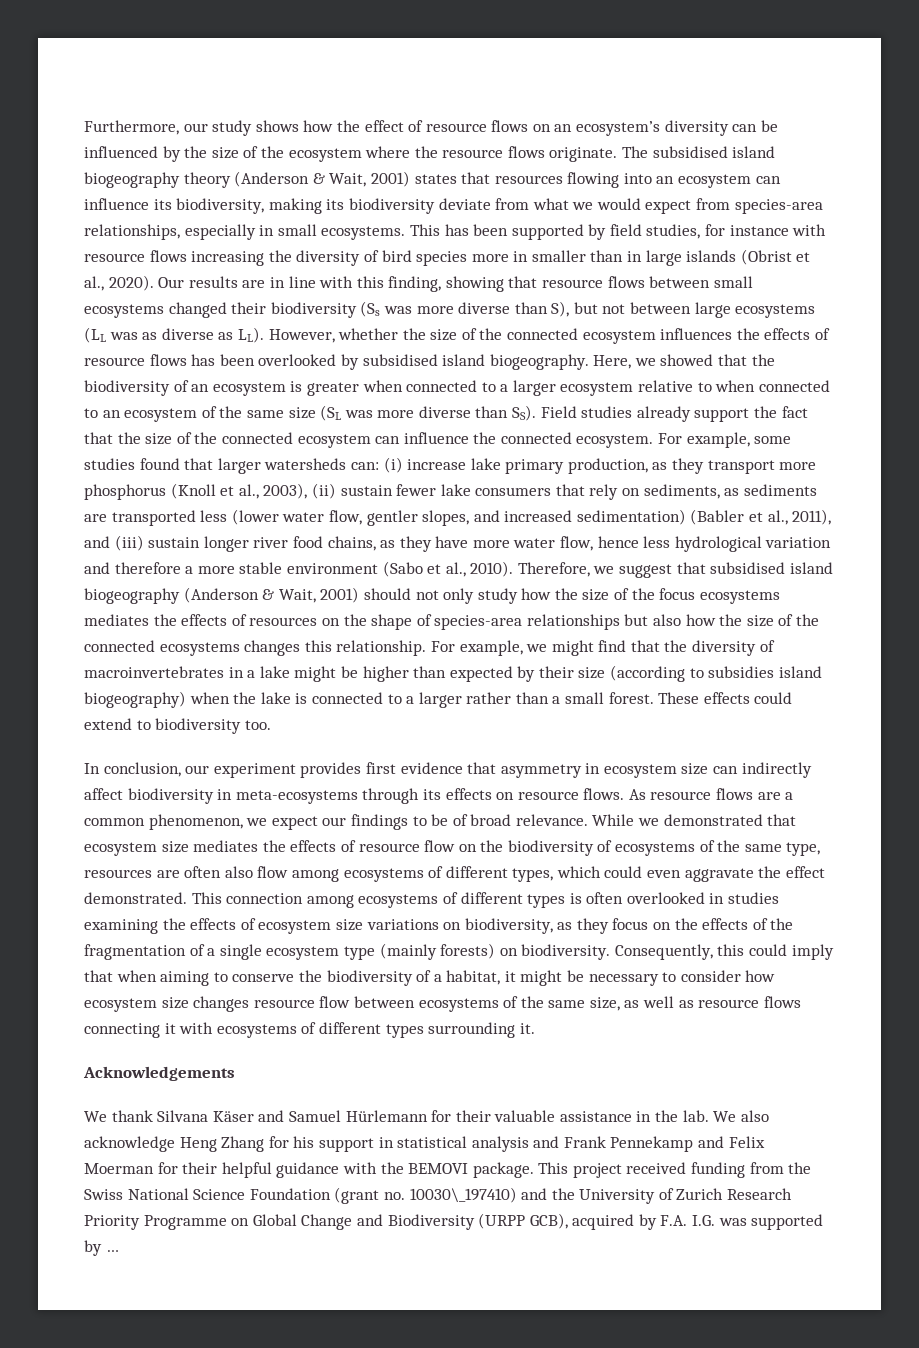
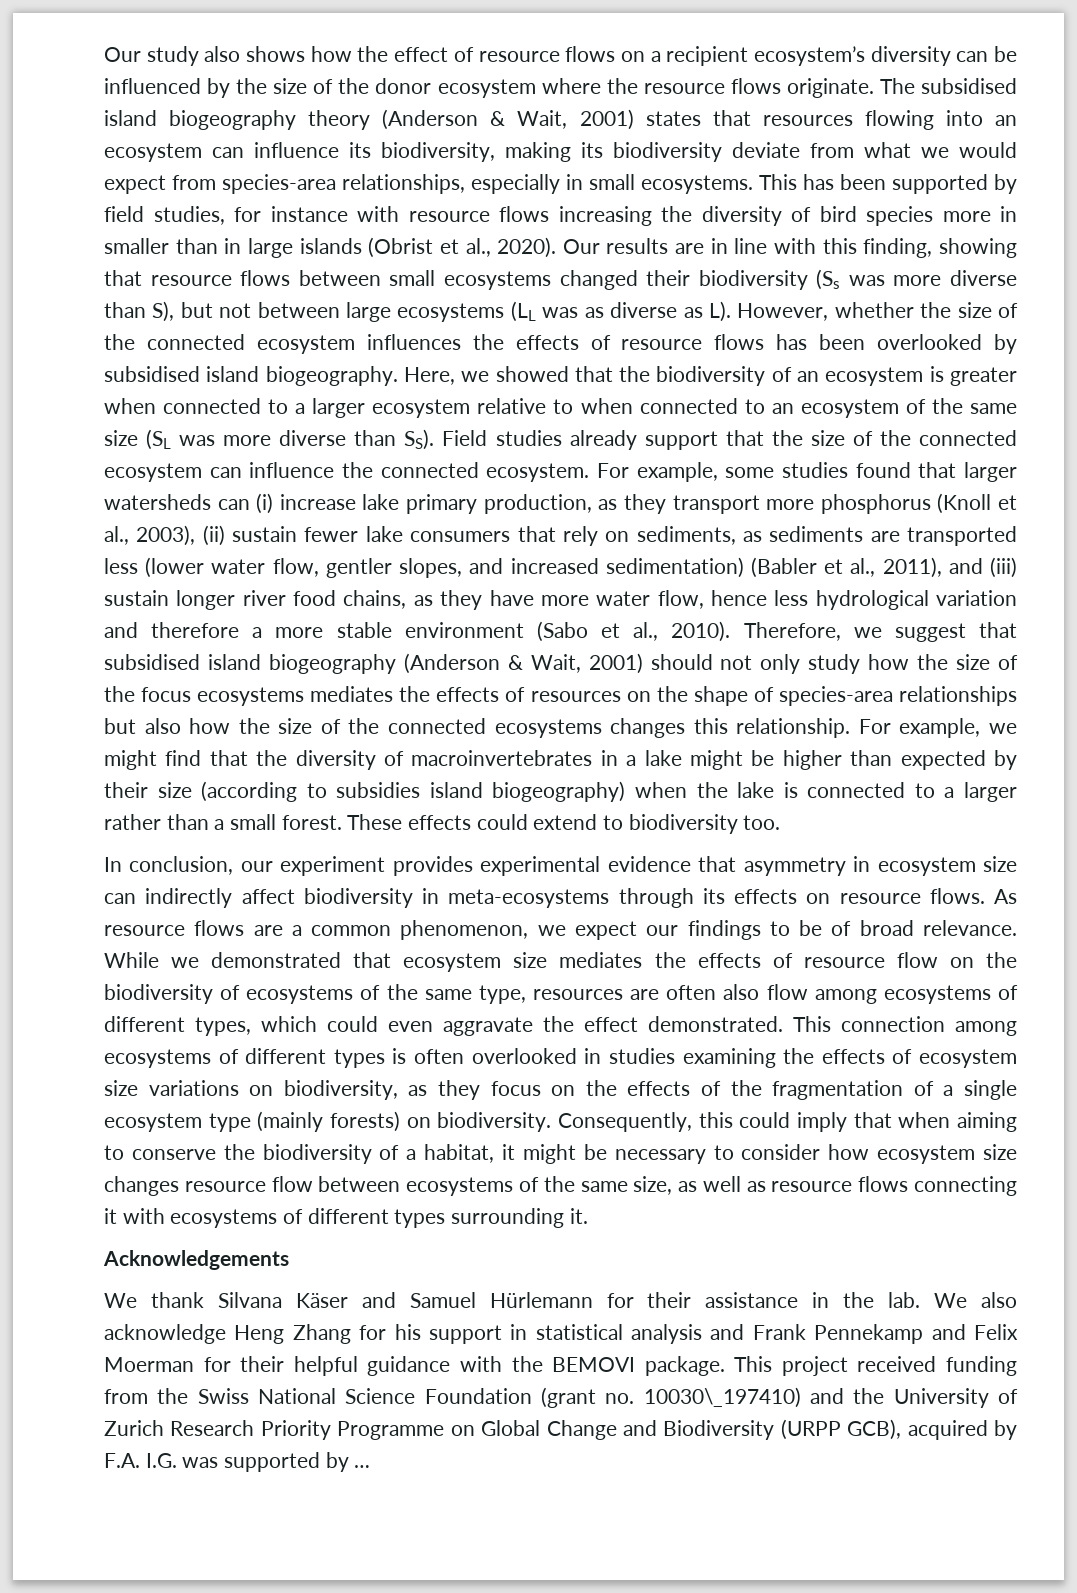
- Furthermore, our study shows how the effect of resource flows on an ecosystem’s diversity can be influenced by the size of the ecosystem where the resource flows originate.
+ Our study also shows how the effect of resource flows on a recipient ecosystem’s diversity can be influenced by the size of the donor ecosystem where the resource flows originate.
- Our results are in line with this finding, showing that resource flows between small ecosystems changed their biodiversity (Ss was more diverse than S), but not between large ecosystems (LL was as diverse as LL). However, whether the size of the connected ecosystem influences the effects of resource flows has been overlooked by subsidised island biogeography.
+ Our results are in line with this finding, showing that resource flows between small ecosystems changed their biodiversity (Ss was more diverse than S), but not between large ecosystems (LL was as diverse as L). However, whether the size of the connected ecosystem influences the effects of resource flows has been overlooked by subsidised island biogeography.
- Here, we showed that the biodiversity of an ecosystem is greater when connected to a larger ecosystem relative to when connected to an ecosystem of the same size (SL was more diverse than SS). Field studies already support the fact that the size of the connected ecosystem can influence the connected ecosystem.
+ Here, we showed that the biodiversity of an ecosystem is greater when connected to a larger ecosystem relative to when connected to an ecosystem of the same size (SL was more diverse than SS). Field studies already support that the size of the connected ecosystem can influence the connected ecosystem.
- For example, some studies found that larger watersheds can: (i) increase lake primary production, as they transport more phosphorus (Knoll et al., 2003), (ii) sustain fewer lake consumers that rely on sediments, as sediments are transported less (lower water flow, gentler slopes, and increased sedimentation) (Babler et al., 2011), and (iii) sustain longer river food chains, as they have more water flow, hence less hydrological variation and therefore a more stable environment (Sabo et al., 2010).
+ For example, some studies found that larger watersheds can (i) increase lake primary production, as they transport more phosphorus (Knoll et al., 2003), (ii) sustain fewer lake consumers that rely on sediments, as sediments are transported less (lower water flow, gentler slopes, and increased sedimentation) (Babler et al., 2011), and (iii) sustain longer river food chains, as they have more water flow, hence less hydrological variation and therefore a more stable environment (Sabo et al., 2010).
- In conclusion, our experiment provides first evidence that asymmetry in ecosystem size can indirectly affect biodiversity in meta-ecosystems through its effects on resource flows.
+ In conclusion, our experiment provides experimental evidence that asymmetry in ecosystem size can indirectly affect biodiversity in meta-ecosystems through its effects on resource flows.
- We thank Silvana Käser and Samuel Hürlemann for their valuable assistance in the lab.
+ We thank Silvana Käser and Samuel Hürlemann for their assistance in the lab.

